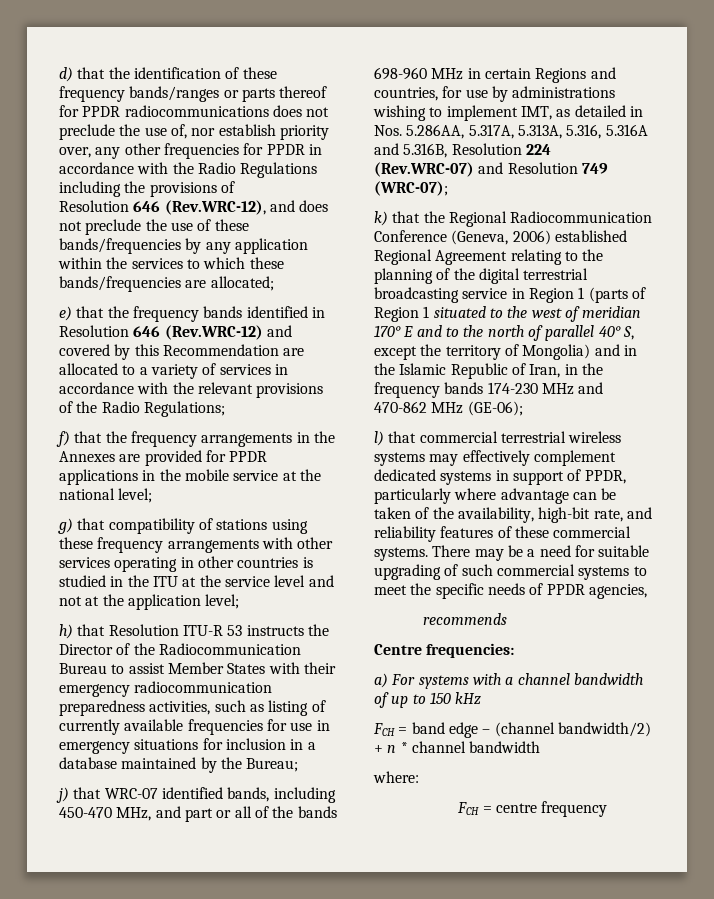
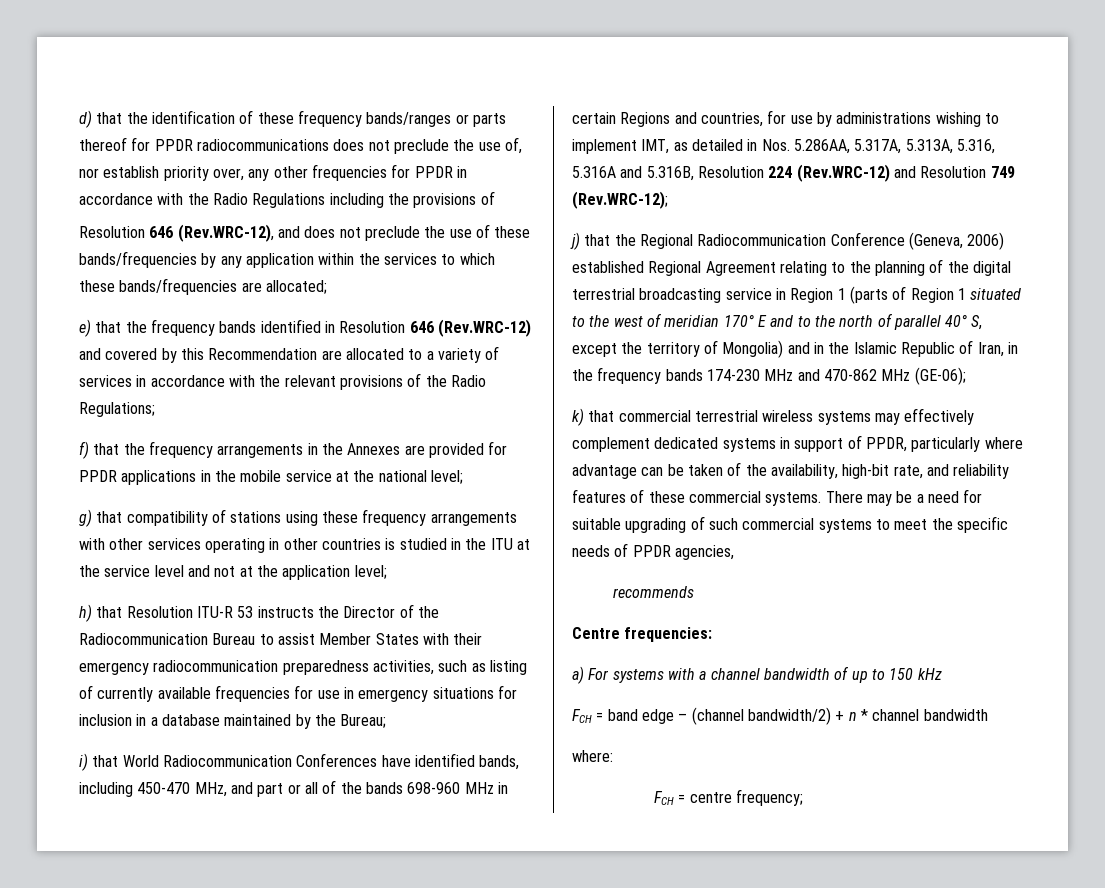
- j) that WRC-07 identified bands, including 450-470 MHz, and part or all of the bands 698-960 MHz in certain Regions and countries, for use by administrations wishing to implement IMT, as detailed in Nos. 5.286AA, 5.317A, 5.313A, 5.316, 5.316A and 5.316B, Resolution 224 (Rev.WRC-07) and Resolution 749 (WRC-07);
- k) that the Regional Radiocommunication Conference (Geneva, 2006) established Regional Agreement relating to the planning of the digital terrestrial broadcasting service in Region 1 (parts of Region 1 situated to the west of meridian 170° E and to the north of parallel 40° S, except the territory of Mongolia) and in the Islamic Republic of Iran, in the frequency bands 174-230 MHz and 470-862 MHz (GE-06);
+ i) that World Radiocommunication Conferences have identified bands, including 450-470 MHz, and part or all of the bands 698-960 MHz in certain Regions and countries, for use by administrations wishing to implement IMT, as detailed in Nos. 5.286AA, 5.317A, 5.313A, 5.316, 5.316A and 5.316B, Resolution 224 (Rev.WRC-12) and Resolution 749 (Rev.WRC-12);
+ j) that the Regional Radiocommunication Conference (Geneva, 2006) established Regional Agreement relating to the planning of the digital terrestrial broadcasting service in Region 1 (parts of Region 1 situated to the west of meridian 170° E and to the north of parallel 40° S, except the territory of Mongolia) and in the Islamic Republic of Iran, in the frequency bands 174-230 MHz and 470-862 MHz (GE-06);
- l) that commercial terrestrial wireless systems may effectively complement dedicated systems in support of PPDR, particularly where advantage can be taken of the availability, high-bit rate, and reliability features of these commercial systems.
+ k) that commercial terrestrial wireless systems may effectively complement dedicated systems in support of PPDR, particularly where advantage can be taken of the availability, high-bit rate, and reliability features of these commercial systems.
- FCH = centre frequency
+ FCH = centre frequency;

